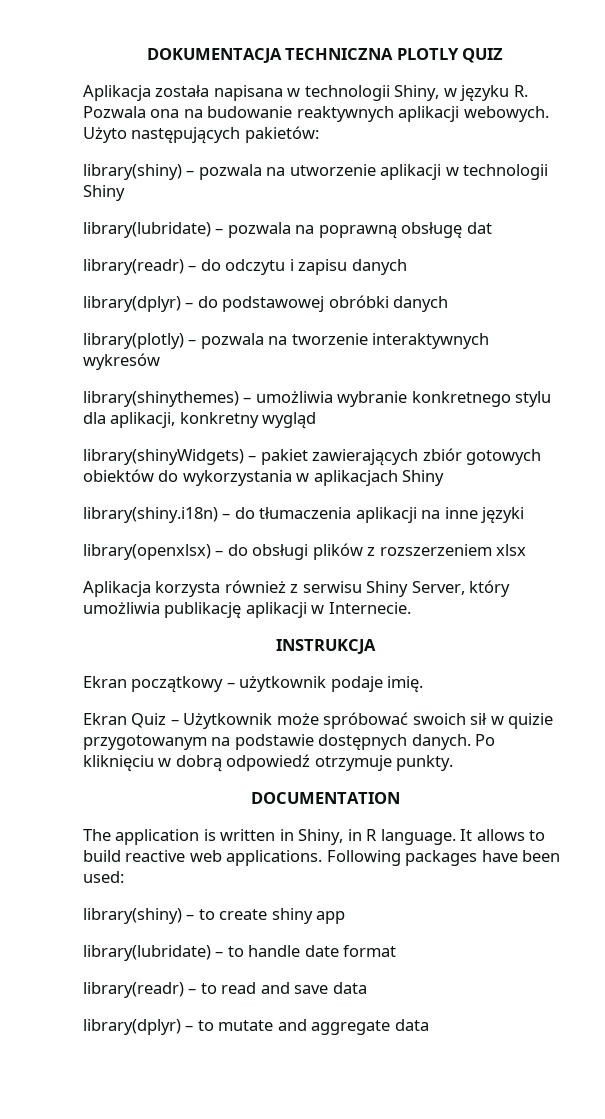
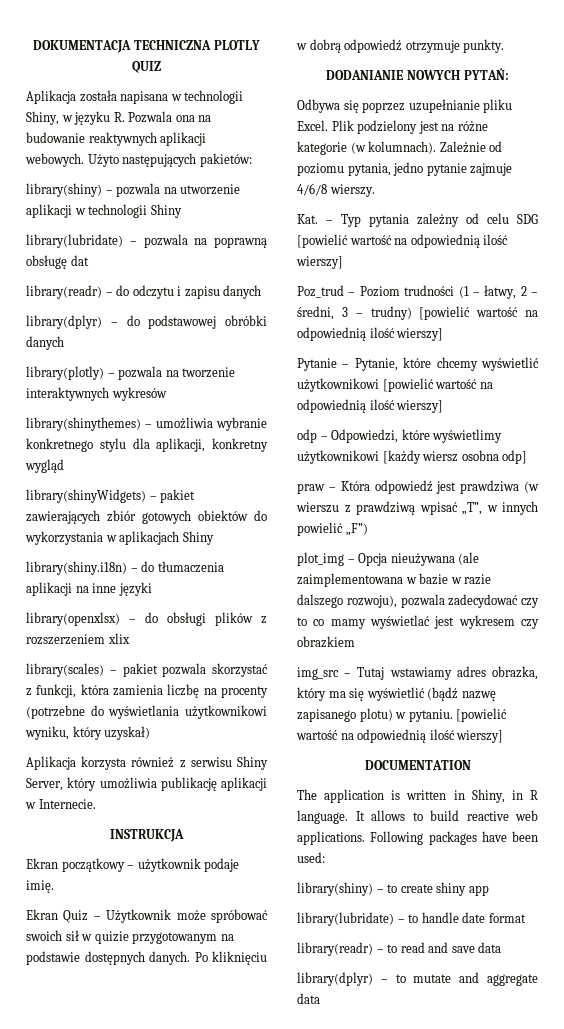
- library(openxlsx) – do obsługi plików z rozszerzeniem xlsx
+ library(openxlsx) – do obsługi plików z rozszerzeniem xlix
+ library(scales) – pakiet pozwala skorzystać z funkcji, która zamienia liczbę na procenty (potrzebne do wyświetlania użytkownikowi wyniku, który uzyskał)
+ DODANIANIE NOWYCH PYTAŃ:
+ Odbywa się poprzez uzupełnianie pliku Excel. Plik podzielony jest na różne kategorie (w kolumnach). Zależnie od poziomu pytania, jedno pytanie zajmuje 4/6/8 wierszy.
+ Kat. – Typ pytania zależny od celu SDG [powielić wartość na odpowiednią ilość wierszy]
+ Poz_trud – Poziom trudności (1 – łatwy, 2 – średni, 3 – trudny) [powielić wartość na odpowiednią ilość wierszy]
+ Pytanie – Pytanie, które chcemy wyświetlić użytkownikowi [powielić wartość na odpowiednią ilość wierszy]
+ odp – Odpowiedzi, które wyświetlimy użytkownikowi [każdy wiersz osobna odp]
+ praw – Która odpowiedź jest prawdziwa (w wierszu z prawdziwą wpisać „T”, w innych powielić „F”)
+ plot_img – Opcja nieużywana (ale zaimplementowana w bazie w razie dalszego rozwoju), pozwala zadecydować czy to co mamy wyświetlać jest wykresem czy obrazkiem
+ img_src – Tutaj wstawiamy adres obrazka, który ma się wyświetlić (bądź nazwę zapisanego plotu) w pytaniu. [powielić wartość na odpowiednią ilość wierszy]

